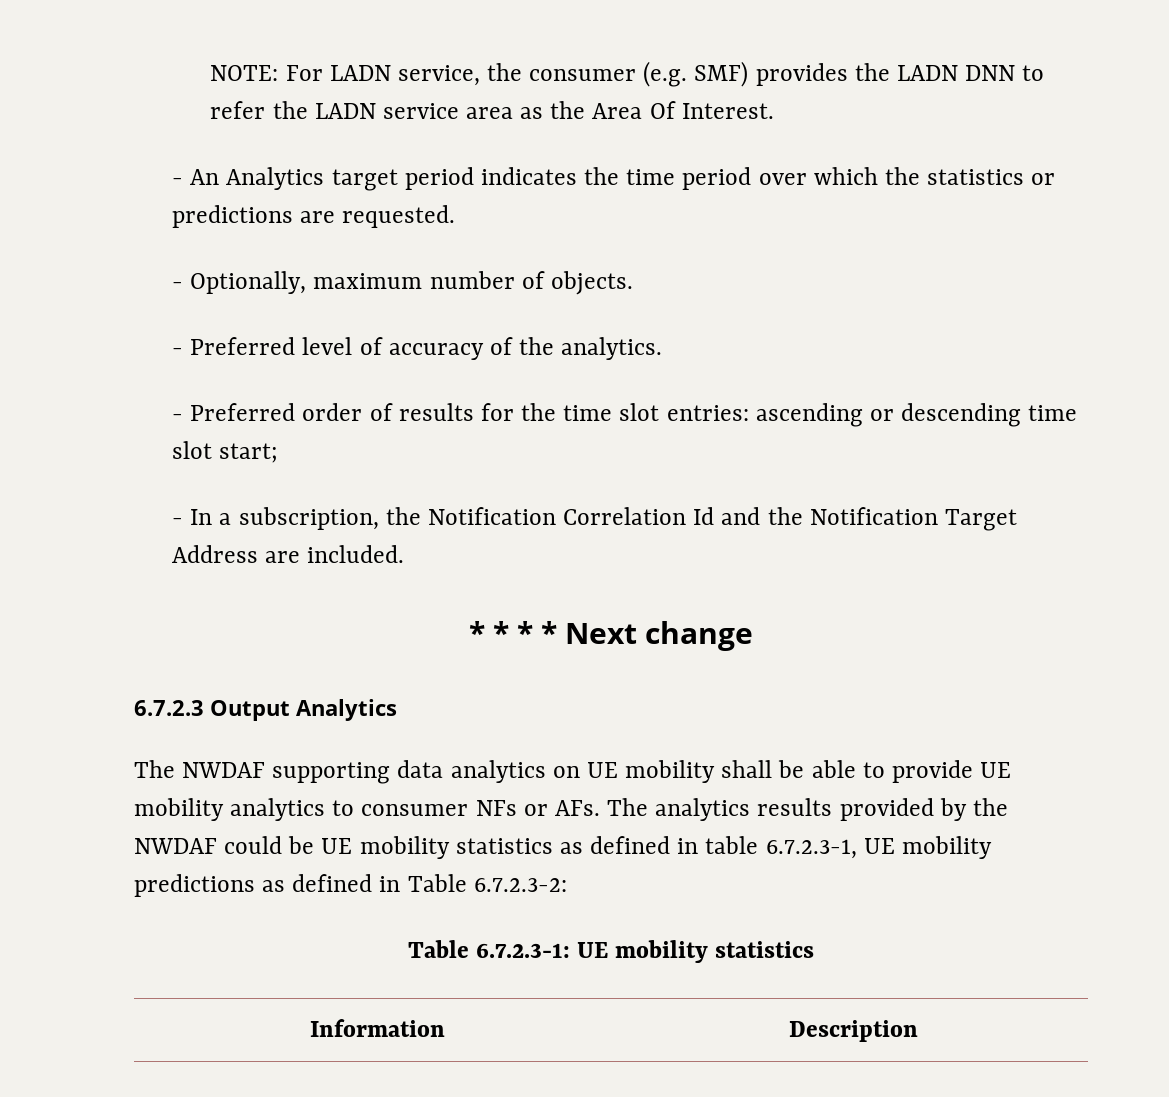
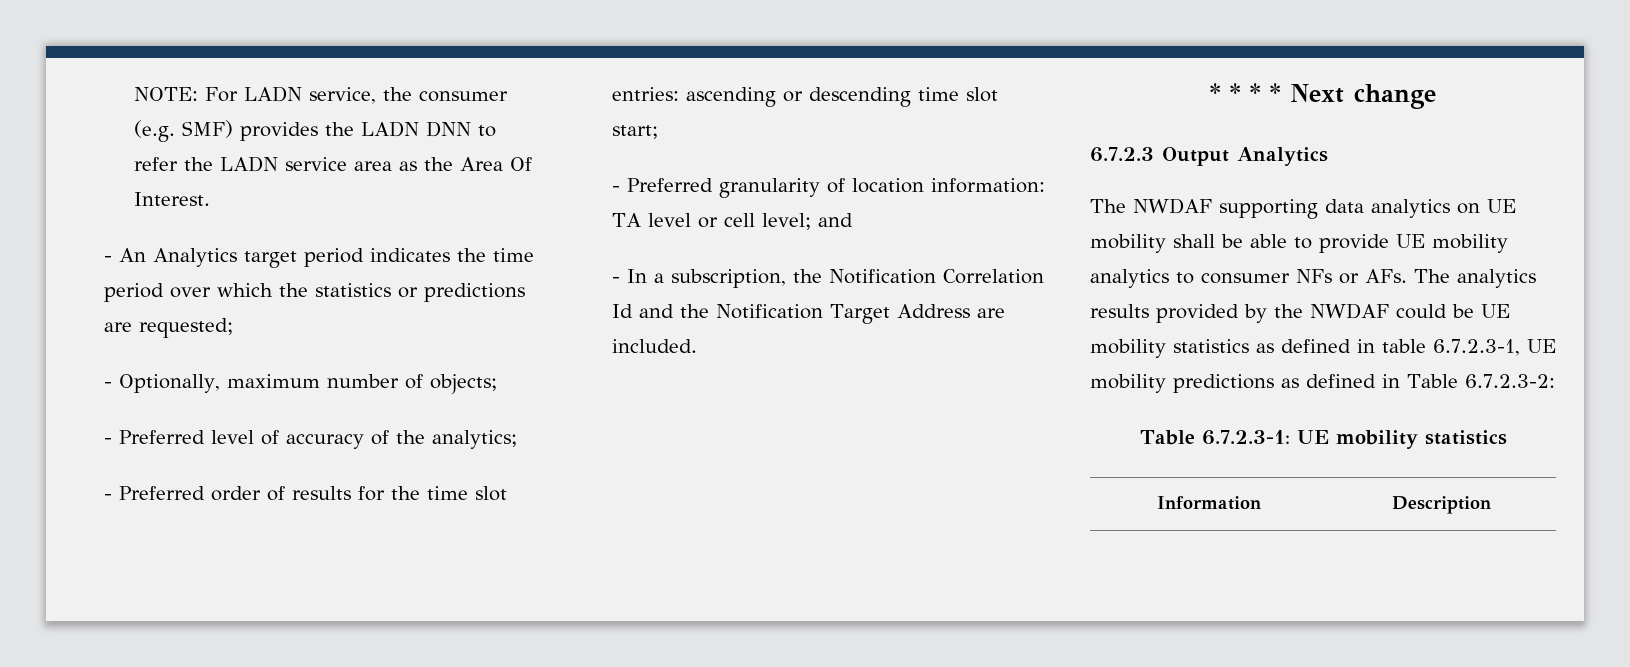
- - An Analytics target period indicates the time period over which the statistics or predictions are requested.
+ - An Analytics target period indicates the time period over which the statistics or predictions are requested;
- - Optionally, maximum number of objects.
+ - Optionally, maximum number of objects;
- - Preferred level of accuracy of the analytics.
+ - Preferred level of accuracy of the analytics;
+ - Preferred granularity of location information: TA level or cell level; and

